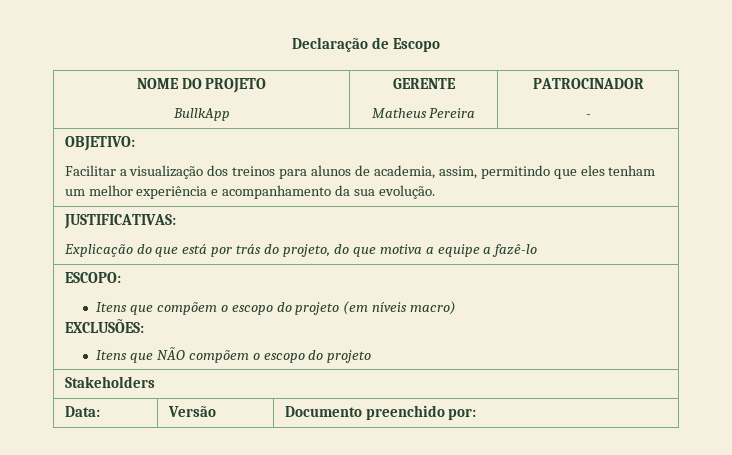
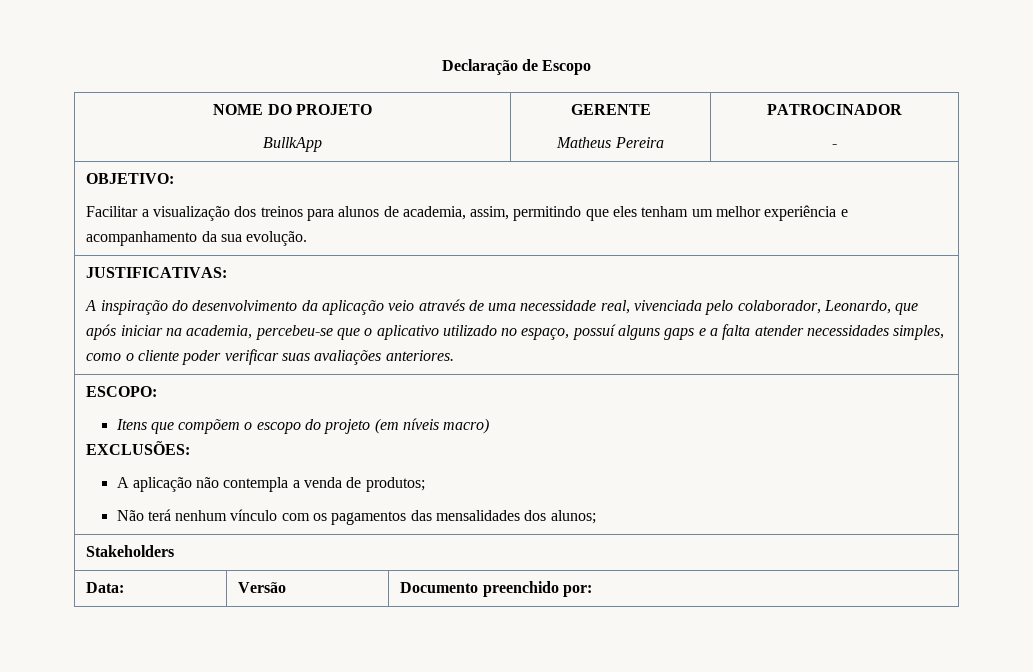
- Explicação do que está por trás do projeto, do que motiva a equipe a fazê-lo
+ A inspiração do desenvolvimento da aplicação veio através de uma necessidade real, vivenciada pelo colaborador, Leonardo, que após iniciar na academia, percebeu-se que o aplicativo utilizado no espaço, possuí alguns gaps e a falta atender necessidades simples, como o cliente poder verificar suas avaliações anteriores.
  ESCOPO:
  Itens que compõem o escopo do projeto (em níveis macro)
  EXCLUSÕES:
- Itens que NÃO compõem o escopo do projeto
+ A aplicação não contempla a venda de produtos;
+ Não terá nenhum vínculo com os pagamentos das mensalidades dos alunos;

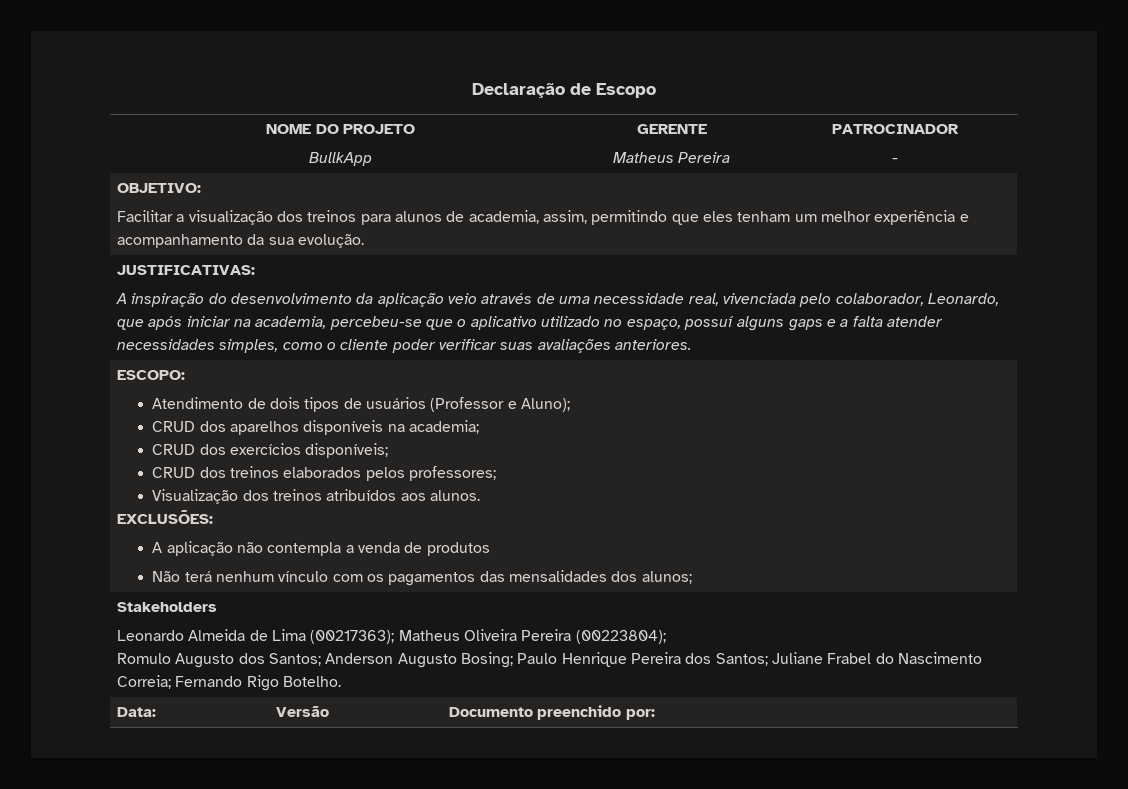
- Itens que compõem o escopo do projeto (em níveis macro)
+ Atendimento de dois tipos de usuários (Professor e Aluno);
+ CRUD dos aparelhos disponíveis na academia;
+ CRUD dos exercícios disponíveis;
+ CRUD dos treinos elaborados pelos professores;
+ Visualização dos treinos atribuídos aos alunos.
- A aplicação não contempla a venda de produtos;
+ A aplicação não contempla a venda de produtos
  Stakeholders
+ Leonardo Almeida de Lima (00217363); Matheus Oliveira Pereira (00223804);
+ Romulo Augusto dos Santos; Anderson Augusto Bosing; Paulo Henrique Pereira dos Santos; Juliane Frabel do Nascimento Correia; Fernando Rigo Botelho.

